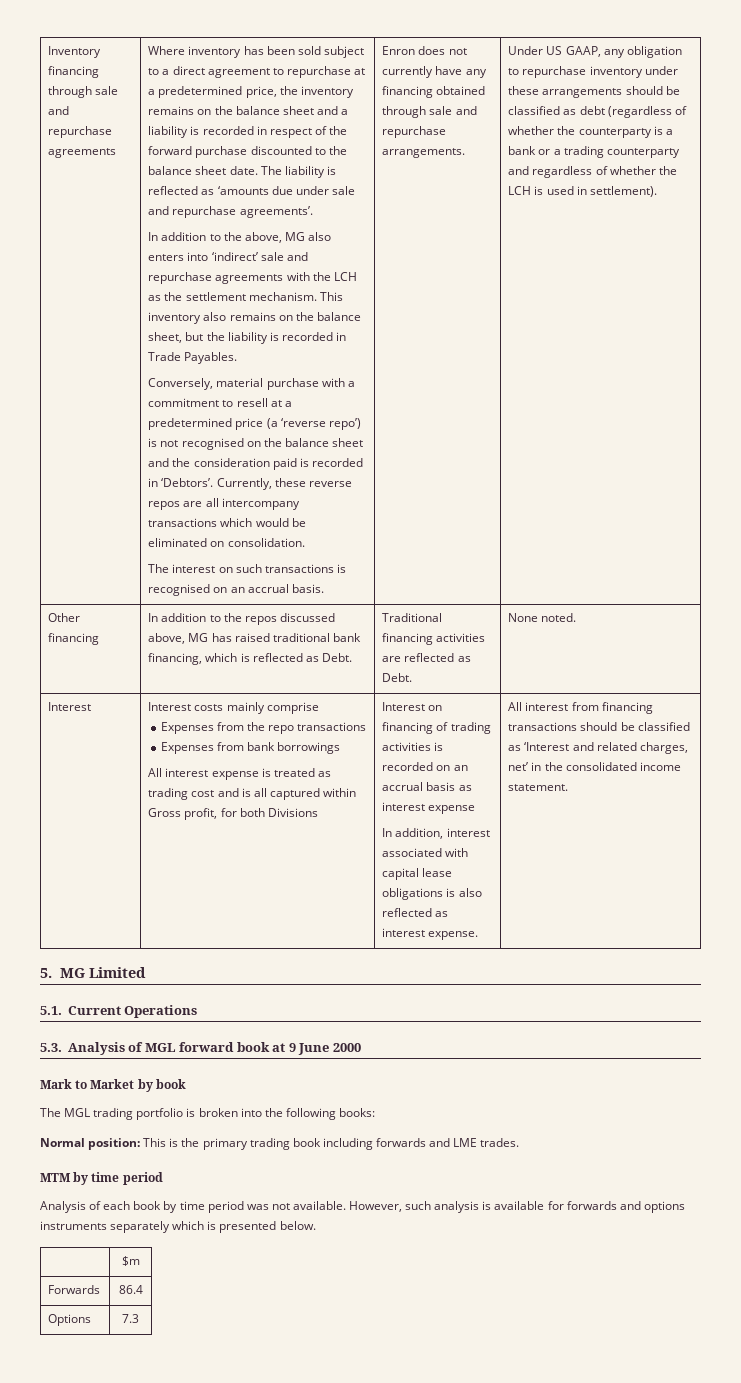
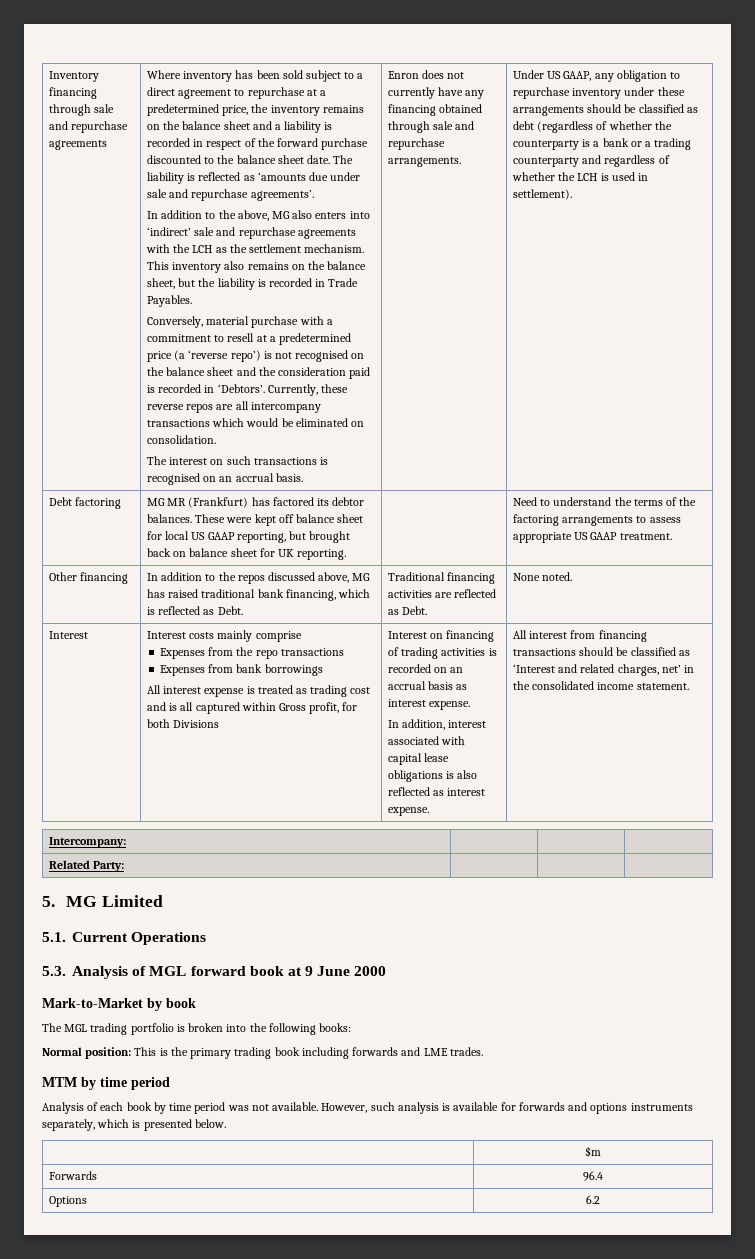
+ Debt factoring | MG MR (Frankfurt) has factored its debtor balances. These were kept off balance sheet for local US GAAP reporting, but brought back on balance sheet for UK reporting. | | Need to understand the terms of the factoring arrangements to assess appropriate US GAAP treatment.
- Interest on financing of trading activities is recorded on an accrual basis as interest expense
+ Interest on financing of trading activities is recorded on an accrual basis as interest expense.
+ Intercompany: | | |
+ Related Party: | | |
- Mark to Market by book
+ Mark-to-Market by book
- However, such analysis is available for forwards and options instruments separately which is presented below.
+ However, such analysis is available for forwards and options instruments separately, which is presented below.
- Forwards | 86.4
+ Forwards | 96.4
- Options | 7.3
+ Options | 6.2

